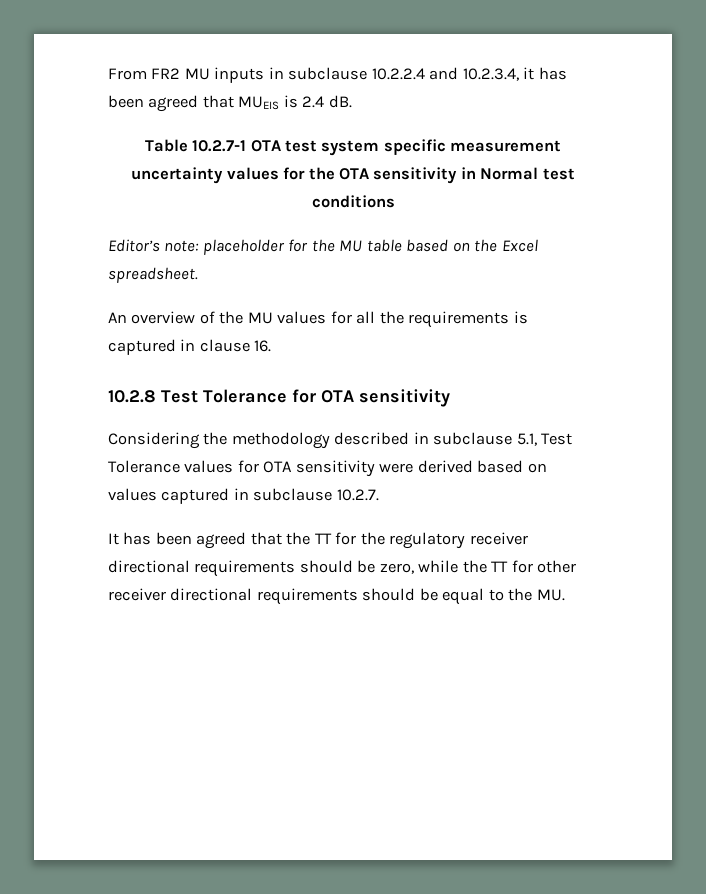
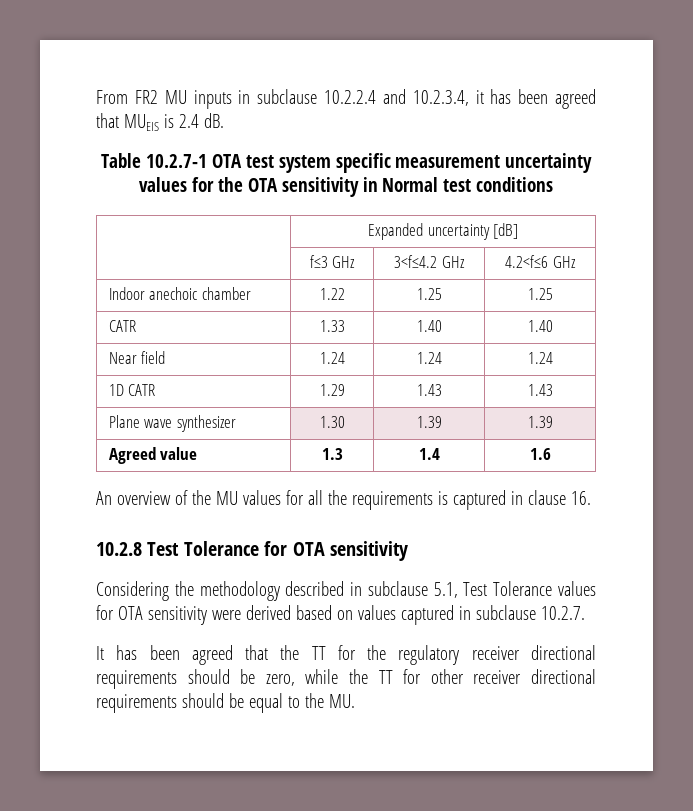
- Editor’s note: placeholder for the MU table based on the Excel spreadsheet.
+ | Expanded uncertainty [dB]
+ | f≤3 GHz | 3<f≤4.2 GHz | 4.2<f≤6 GHz
+ Indoor anechoic chamber | 1.22 | 1.25 | 1.25
+ CATR | 1.33 | 1.40 | 1.40
+ Near field | 1.24 | 1.24 | 1.24
+ 1D CATR | 1.29 | 1.43 | 1.43
+ Plane wave synthesizer | 1.30 | 1.39 | 1.39
+ Agreed value | 1.3 | 1.4 | 1.6

